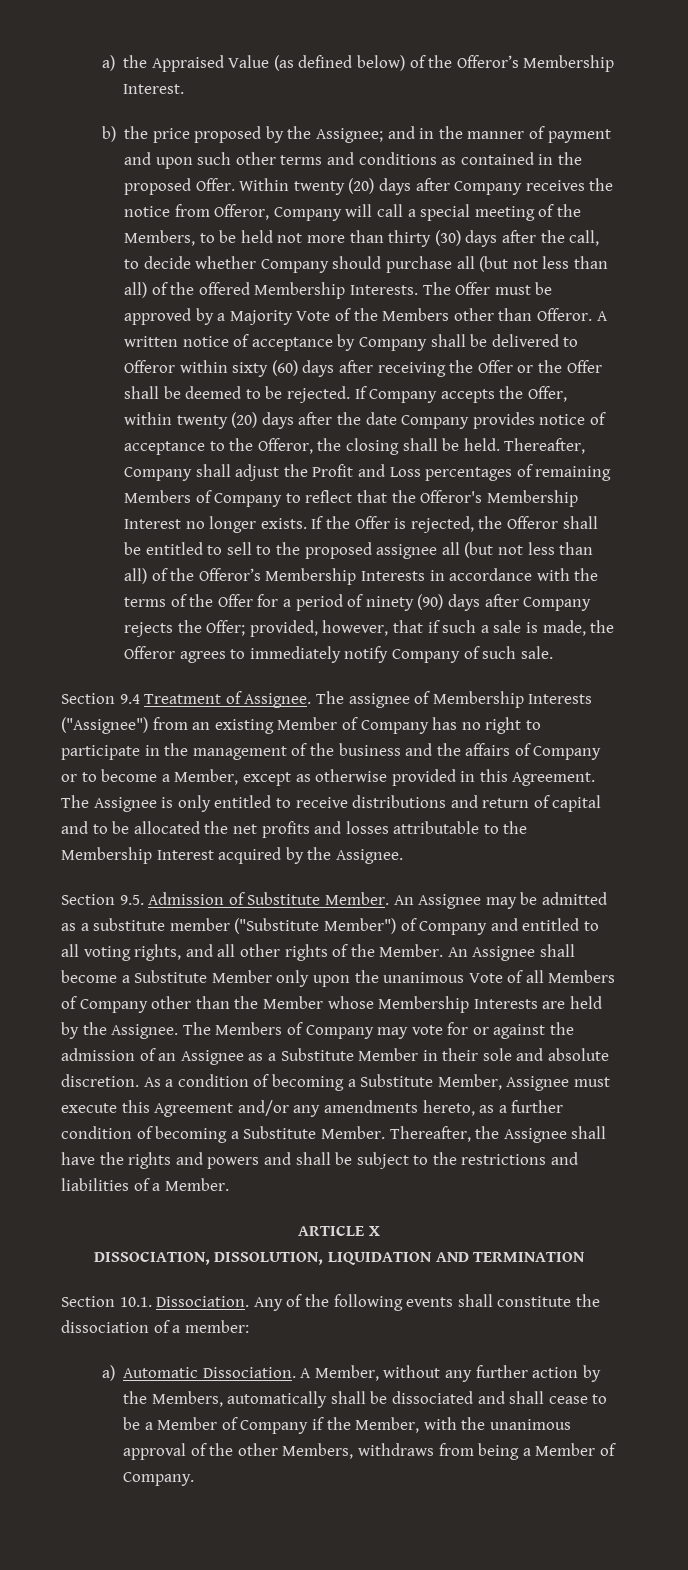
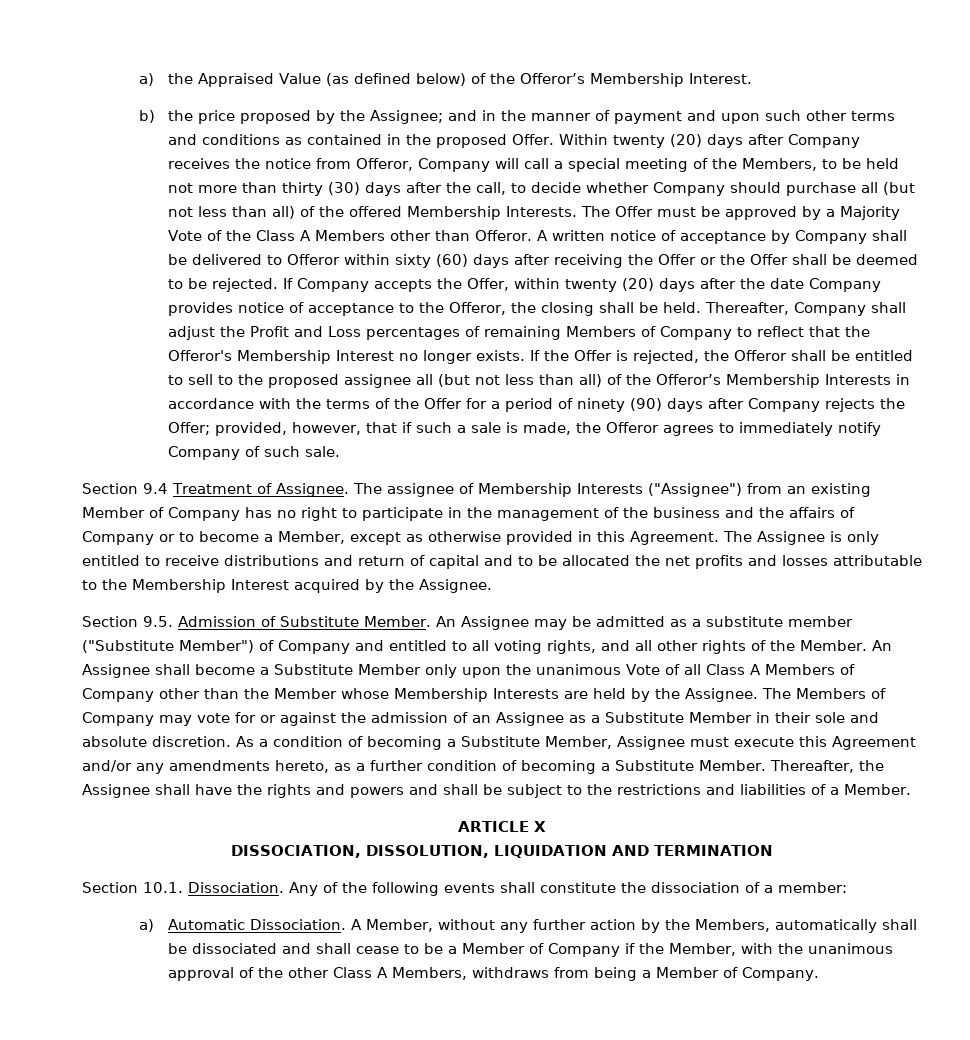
- The Offer must be approved by a Majority Vote of the Members other than Offeror.
+ The Offer must be approved by a Majority Vote of the Class A Members other than Offeror.
- An Assignee shall become a Substitute Member only upon the unanimous Vote of all Members of Company other than the Member whose Membership Interests are held by the Assignee.
+ An Assignee shall become a Substitute Member only upon the unanimous Vote of all Class A Members of Company other than the Member whose Membership Interests are held by the Assignee.
- A Member, without any further action by the Members, automatically shall be dissociated and shall cease to be a Member of Company if the Member, with the unanimous approval of the other Members, withdraws from being a Member of Company.
+ A Member, without any further action by the Members, automatically shall be dissociated and shall cease to be a Member of Company if the Member, with the unanimous approval of the other Class A Members, withdraws from being a Member of Company.

